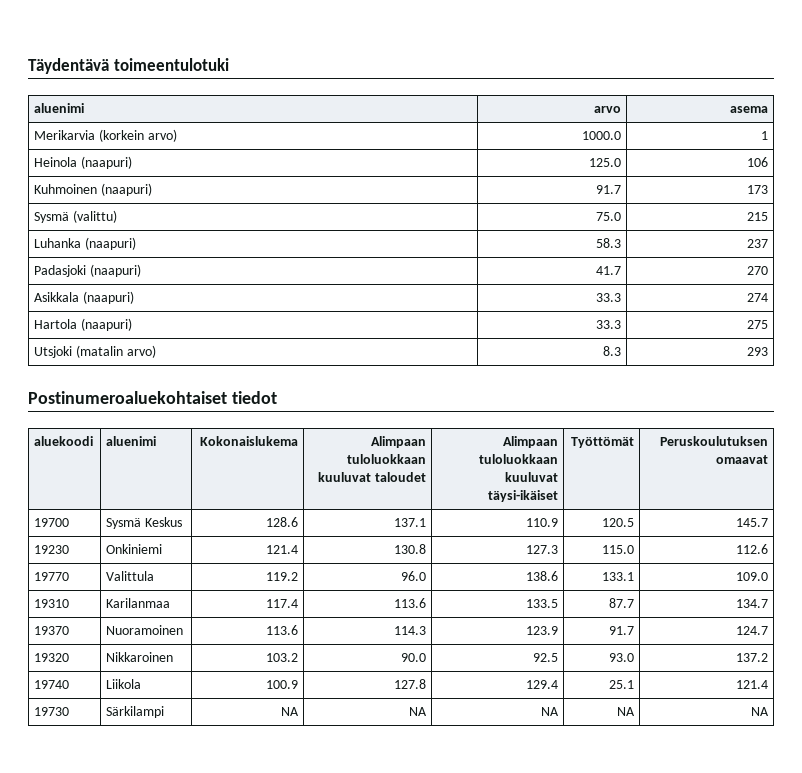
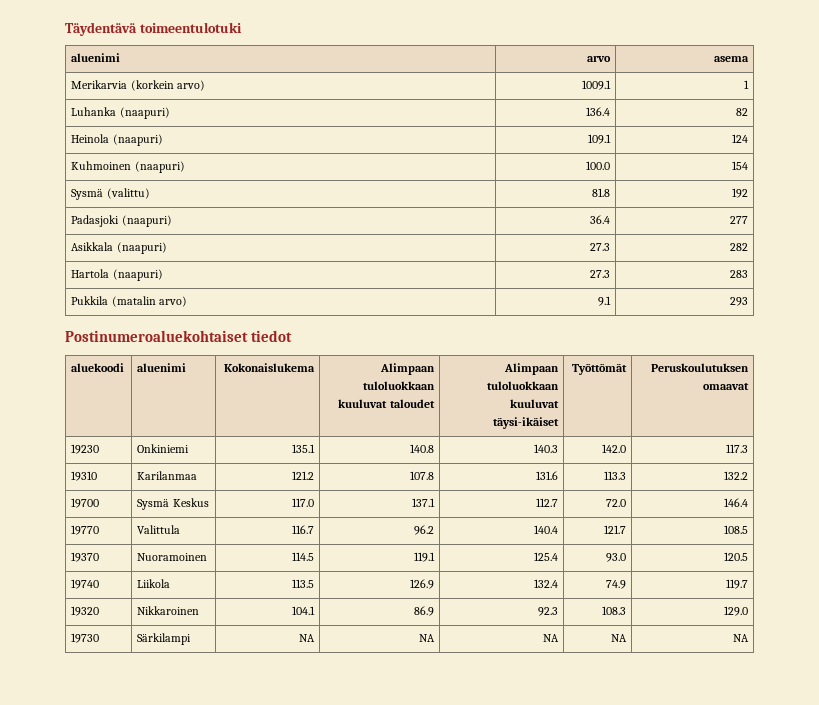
- Merikarvia (korkein arvo) | 1000.0 | 1
+ Merikarvia (korkein arvo) | 1009.1 | 1
+ Luhanka (naapuri) | 136.4 | 82
- Heinola (naapuri) | 125.0 | 106
+ Heinola (naapuri) | 109.1 | 124
- Kuhmoinen (naapuri) | 91.7 | 173
+ Kuhmoinen (naapuri) | 100.0 | 154
- Sysmä (valittu) | 75.0 | 215
- Luhanka (naapuri) | 58.3 | 237
+ Sysmä (valittu) | 81.8 | 192
- Padasjoki (naapuri) | 41.7 | 270
+ Padasjoki (naapuri) | 36.4 | 277
- Asikkala (naapuri) | 33.3 | 274
+ Asikkala (naapuri) | 27.3 | 282
- Hartola (naapuri) | 33.3 | 275
- Utsjoki (matalin arvo) | 8.3 | 293
+ Hartola (naapuri) | 27.3 | 283
+ Pukkila (matalin arvo) | 9.1 | 293
+ 19230 | Onkiniemi | 135.1 | 140.8 | 140.3 | 142.0 | 117.3
+ 19310 | Karilanmaa | 121.2 | 107.8 | 131.6 | 113.3 | 132.2
- 19700 | Sysmä Keskus | 128.6 | 137.1 | 110.9 | 120.5 | 145.7
- 19230 | Onkiniemi | 121.4 | 130.8 | 127.3 | 115.0 | 112.6
- 19770 | Valittula | 119.2 | 96.0 | 138.6 | 133.1 | 109.0
- 19310 | Karilanmaa | 117.4 | 113.6 | 133.5 | 87.7 | 134.7
- 19370 | Nuoramoinen | 113.6 | 114.3 | 123.9 | 91.7 | 124.7
- 19320 | Nikkaroinen | 103.2 | 90.0 | 92.5 | 93.0 | 137.2
- 19740 | Liikola | 100.9 | 127.8 | 129.4 | 25.1 | 121.4
+ 19700 | Sysmä Keskus | 117.0 | 137.1 | 112.7 | 72.0 | 146.4
+ 19770 | Valittula | 116.7 | 96.2 | 140.4 | 121.7 | 108.5
+ 19370 | Nuoramoinen | 114.5 | 119.1 | 125.4 | 93.0 | 120.5
+ 19740 | Liikola | 113.5 | 126.9 | 132.4 | 74.9 | 119.7
+ 19320 | Nikkaroinen | 104.1 | 86.9 | 92.3 | 108.3 | 129.0

